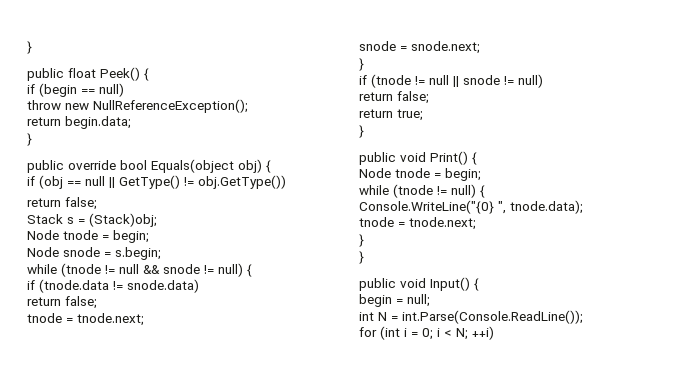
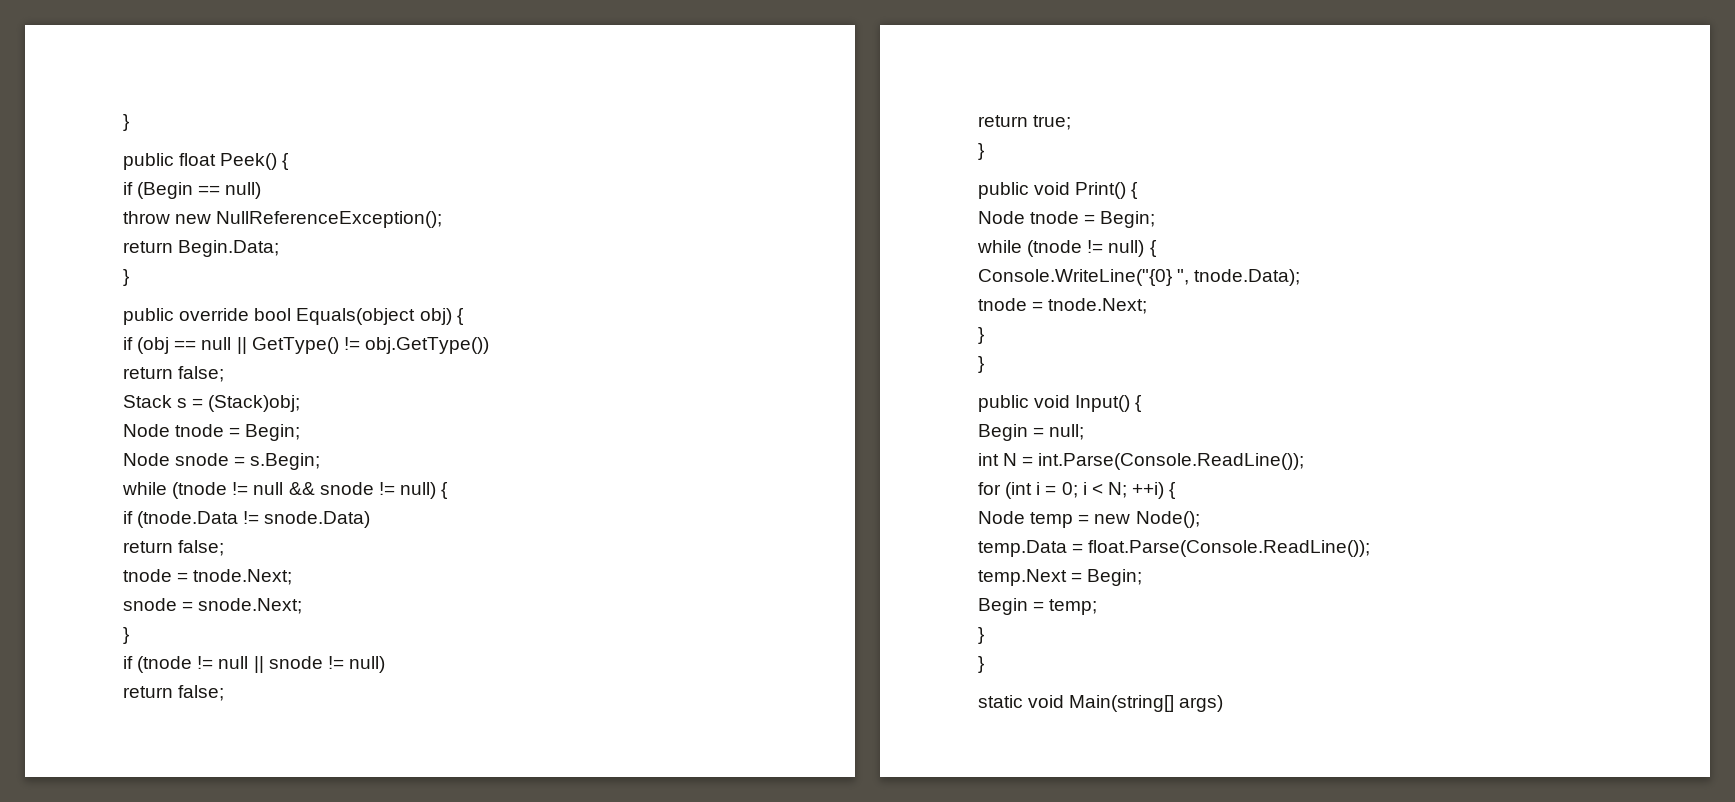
- if (begin == null)
+ if (Begin == null)
- return begin.data;
+ return Begin.Data;
  Stack s = (Stack)obj;
- Node tnode = begin;
+ Node tnode = Begin;
- Node snode = s.begin;
+ Node snode = s.Begin;
- if (tnode.data != snode.data)
+ if (tnode.Data != snode.Data)
  return false;
- tnode = tnode.next;
- snode = snode.next;
+ tnode = tnode.Next;
+ snode = snode.Next;
  public void Print() {
- Node tnode = begin;
+ Node tnode = Begin;
- Console.WriteLine("{0} ", tnode.data);
- tnode = tnode.next;
+ Console.WriteLine("{0} ", tnode.Data);
+ tnode = tnode.Next;
- begin = null;
+ Begin = null;
- for (int i = 0; i < N; ++i)
+ for (int i = 0; i < N; ++i) {
+ Node temp = new Node();
+ temp.Data = float.Parse(Console.ReadLine());
+ temp.Next = Begin;
+ Begin = temp;
+ }
+ }
+ static void Main(string[] args)

